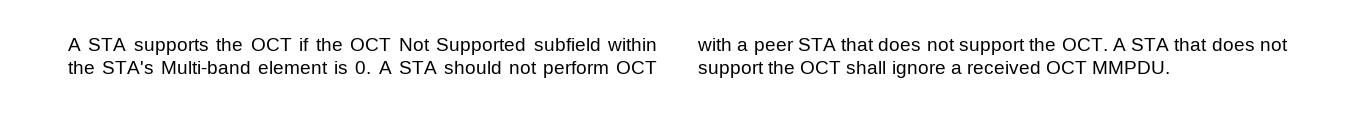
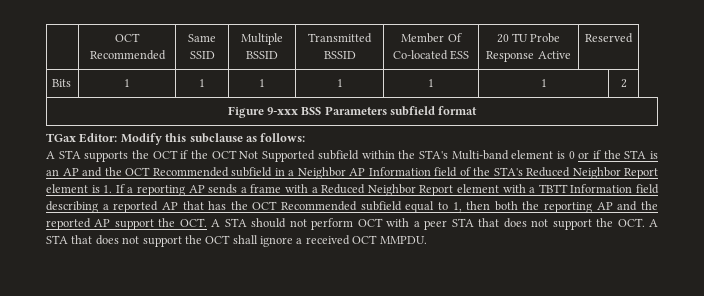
+ | OCT Recommended | Same SSID | Multiple BSSID | Transmitted BSSID | Member Of Co-located ESS | 20 TU Probe Response Active | Reserved
+ Bits | 1 | 1 | 1 | 1 | 1 | 1 | 2
+ Figure 9-xxx BSS Parameters subfield format
+ TGax Editor: Modify this subclause as follows:
- A STA supports the OCT if the OCT Not Supported subfield within the STA's Multi-band element is 0. A STA should not perform OCT with a peer STA that does not support the OCT. A STA that does not support the OCT shall ignore a received OCT MMPDU.
+ A STA supports the OCT if the OCT Not Supported subfield within the STA's Multi-band element is 0 or if the STA is an AP and the OCT Recommended subfield in a Neighbor AP Information field of the STA's Reduced Neighbor Report element is 1. If a reporting AP sends a frame with a Reduced Neighbor Report element with a TBTT Information field describing a reported AP that has the OCT Recommended subfield equal to 1, then both the reporting AP and the reported AP support the OCT. A STA should not perform OCT with a peer STA that does not support the OCT. A STA that does not support the OCT shall ignore a received OCT MMPDU.

